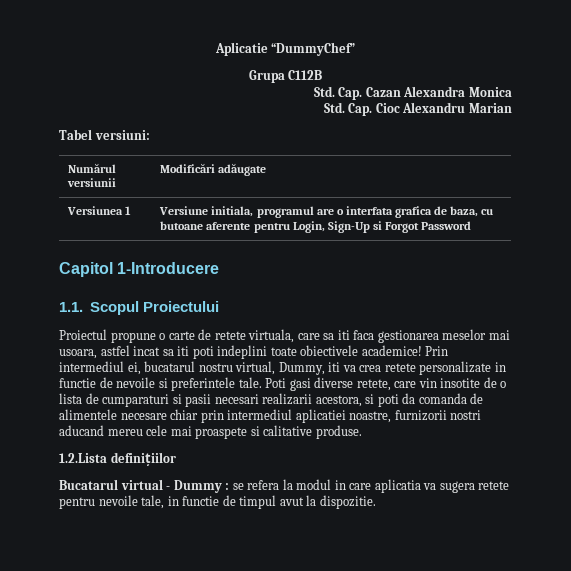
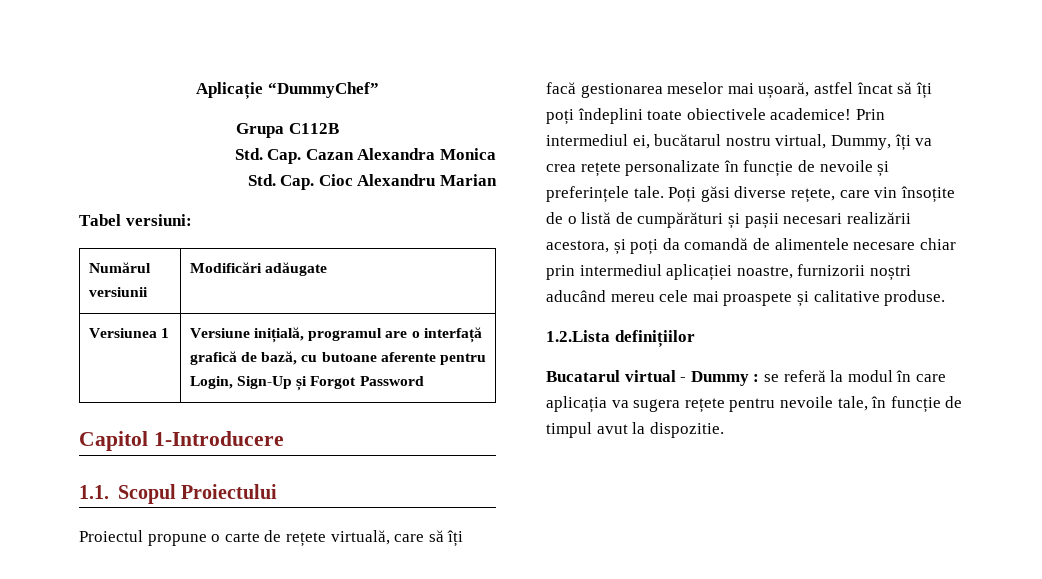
- Aplicatie “DummyChef”
+ Aplicație “DummyChef”
- Versiunea 1 | Versiune initiala, programul are o interfata grafica de baza, cu butoane aferente pentru Login, Sign-Up si Forgot Password
+ Versiunea 1 | Versiune inițială, programul are o interfață grafică de bază, cu butoane aferente pentru Login, Sign-Up și Forgot Password
- Proiectul propune o carte de retete virtuala, care sa iti faca gestionarea meselor mai usoara, astfel incat sa iti poti indeplini toate obiectivele academice!
+ Proiectul propune o carte de rețete virtuală, care să îți facă gestionarea meselor mai ușoară, astfel încat să îți poți îndeplini toate obiectivele academice!
- Prin intermediul ei, bucatarul nostru virtual, Dummy, iti va crea retete personalizate in functie de nevoile si preferintele tale. Poti gasi diverse retete, care vin insotite de o lista de cumparaturi si pasii necesari realizarii acestora, si poti da comanda de alimentele necesare chiar prin intermediul aplicatiei noastre, furnizorii nostri aducand mereu cele mai proaspete si calitative produse.
+ Prin intermediul ei, bucătarul nostru virtual, Dummy, îți va crea rețete personalizate în funcție de nevoile și preferințele tale. Poți găsi diverse rețete, care vin însoțite de o listă de cumpărături și pașii necesari realizării acestora, și poți da comandă de alimentele necesare chiar prin intermediul aplicației noastre, furnizorii noștri aducând mereu cele mai proaspete și calitative produse.
- Bucatarul virtual - Dummy : se refera la modul in care aplicatia va sugera retete pentru nevoile tale, in functie de timpul avut la dispozitie.
+ Bucatarul virtual - Dummy : se referă la modul în care aplicația va sugera rețete pentru nevoile tale, în funcție de timpul avut la dispozitie.

